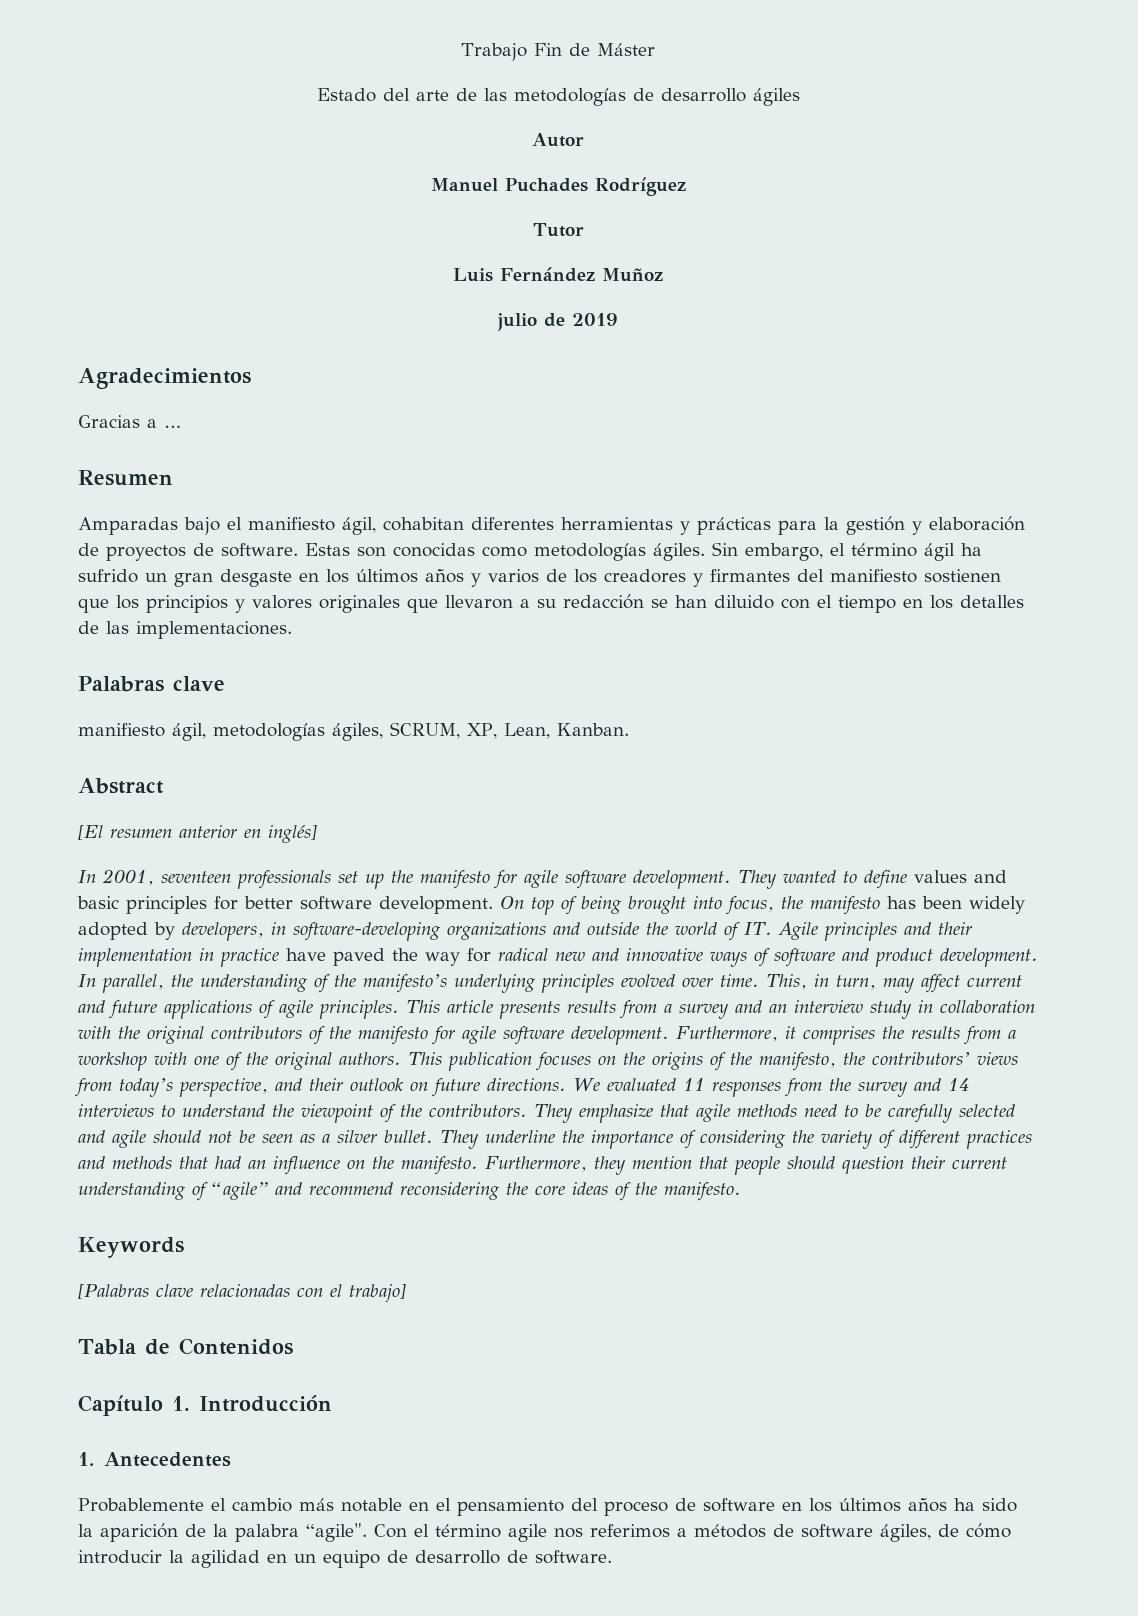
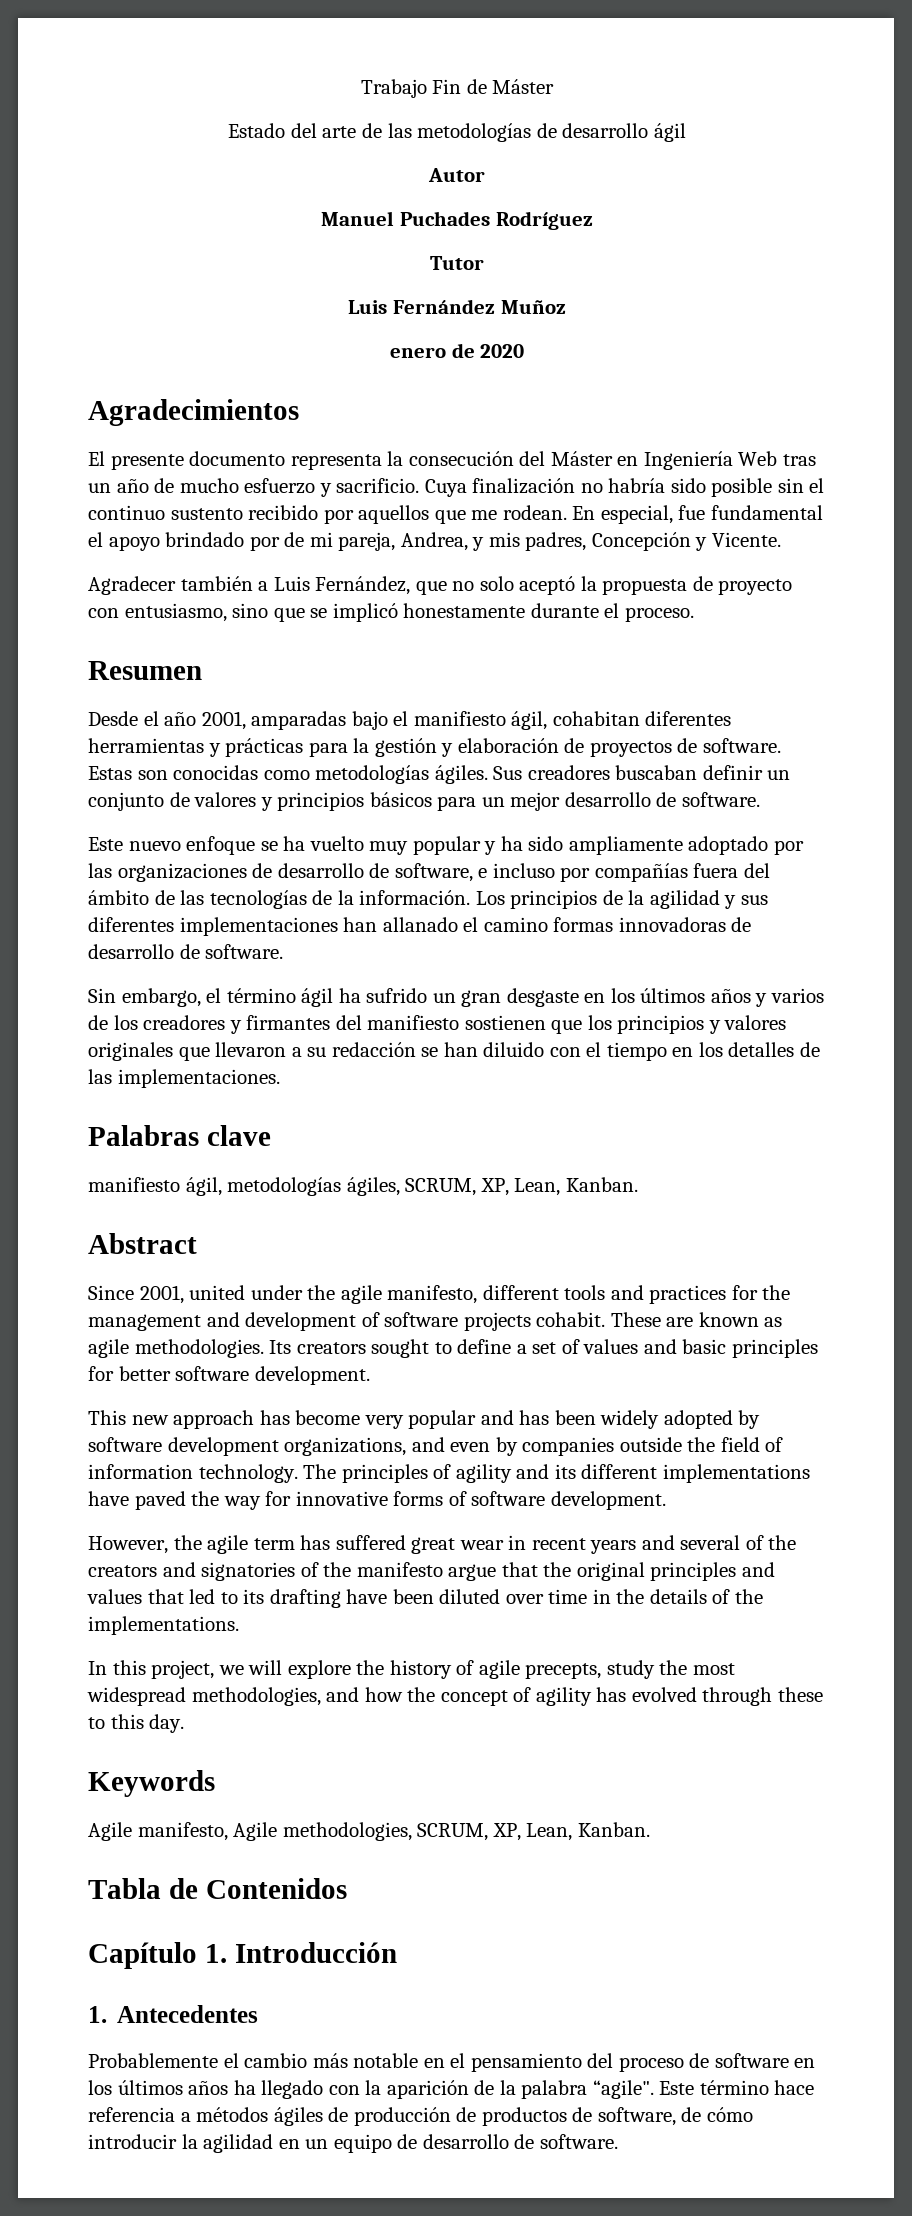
- Estado del arte de las metodologías de desarrollo ágiles
+ Estado del arte de las metodologías de desarrollo ágil
- julio de 2019
+ enero de 2020
  Agradecimientos
- Gracias a …
+ El presente documento representa la consecución del Máster en Ingeniería Web tras un año de mucho esfuerzo y sacrificio. Cuya finalización no habría sido posible sin el continuo sustento recibido por aquellos que me rodean. En especial, fue fundamental el apoyo brindado por de mi pareja, Andrea, y mis padres, Concepción y Vicente.
+ Agradecer también a Luis Fernández, que no solo aceptó la propuesta de proyecto con entusiasmo, sino que se implicó honestamente durante el proceso.
  Resumen
- Amparadas bajo el manifiesto ágil, cohabitan diferentes herramientas y prácticas para la gestión y elaboración de proyectos de software.
+ Desde el año 2001, amparadas bajo el manifiesto ágil, cohabitan diferentes herramientas y prácticas para la gestión y elaboración de proyectos de software.
- Estas son conocidas como metodologías ágiles. Sin embargo, el término ágil ha sufrido un gran desgaste en los últimos años y varios de los creadores y firmantes del manifiesto sostienen que los principios y valores originales que llevaron a su redacción se han diluido con el tiempo en los detalles de las implementaciones.
+ Estas son conocidas como metodologías ágiles. Sus creadores buscaban definir un conjunto de valores y principios básicos para un mejor desarrollo de software.
+ Este nuevo enfoque se ha vuelto muy popular y ha sido ampliamente adoptado por las organizaciones de desarrollo de software, e incluso por compañías fuera del ámbito de las tecnologías de la información. Los principios de la agilidad y sus diferentes implementaciones han allanado el camino formas innovadoras de desarrollo de software.
+ Sin embargo, el término ágil ha sufrido un gran desgaste en los últimos años y varios de los creadores y firmantes del manifiesto sostienen que los principios y valores originales que llevaron a su redacción se han diluido con el tiempo en los detalles de las implementaciones.
- [El resumen anterior en inglés]
- In 2001, seventeen professionals set up the manifesto for agile software development. They wanted to define values and basic principles for better software development. On top of being brought into focus, the manifesto has been widely adopted by developers, in software-developing organizations and outside the world of IT. Agile principles and their implementation in practice have paved the way for radical new and innovative ways of software and product development. In parallel, the understanding of the manifesto’s underlying principles evolved over time. This, in turn, may affect current and future applications of agile principles. This article presents results from a survey and an interview study in collaboration with the original contributors of the manifesto for agile software development. Furthermore, it comprises the results from a workshop with one of the original authors. This publication focuses on the origins of the manifesto, the contributors’ views from today’s perspective, and their outlook on future directions. We evaluated 11 responses from the survey and 14 interviews to understand the viewpoint of the contributors. They emphasize that agile methods need to be carefully selected and agile should not be seen as a silver bullet. They underline the importance of considering the variety of different practices and methods that had an influence on the manifesto. Furthermore, they mention that people should question their current understanding of “agile” and recommend reconsidering the core ideas of the manifesto.
+ Since 2001, united under the agile manifesto, different tools and practices for the management and development of software projects cohabit. These are known as agile methodologies. Its creators sought to define a set of values and basic principles for better software development.
+ This new approach has become very popular and has been widely adopted by software development organizations, and even by companies outside the field of information technology. The principles of agility and its different implementations have paved the way for innovative forms of software development.
+ However, the agile term has suffered great wear in recent years and several of the creators and signatories of the manifesto argue that the original principles and values that led to its drafting have been diluted over time in the details of the implementations.
+ In this project, we will explore the history of agile precepts, study the most widespread methodologies, and how the concept of agility has evolved through these to this day.
  Keywords
- [Palabras clave relacionadas con el trabajo]
+ Agile manifesto, Agile methodologies, SCRUM, XP, Lean, Kanban.
- Probablemente el cambio más notable en el pensamiento del proceso de software en los últimos años ha sido la aparición de la palabra “agile".
+ Probablemente el cambio más notable en el pensamiento del proceso de software en los últimos años ha llegado con la aparición de la palabra “agile".
- Con el término agile nos referimos a métodos de software ágiles, de cómo introducir la agilidad en un equipo de desarrollo de software.
+ Este término hace referencia a métodos ágiles de producción de productos de software, de cómo introducir la agilidad en un equipo de desarrollo de software.

